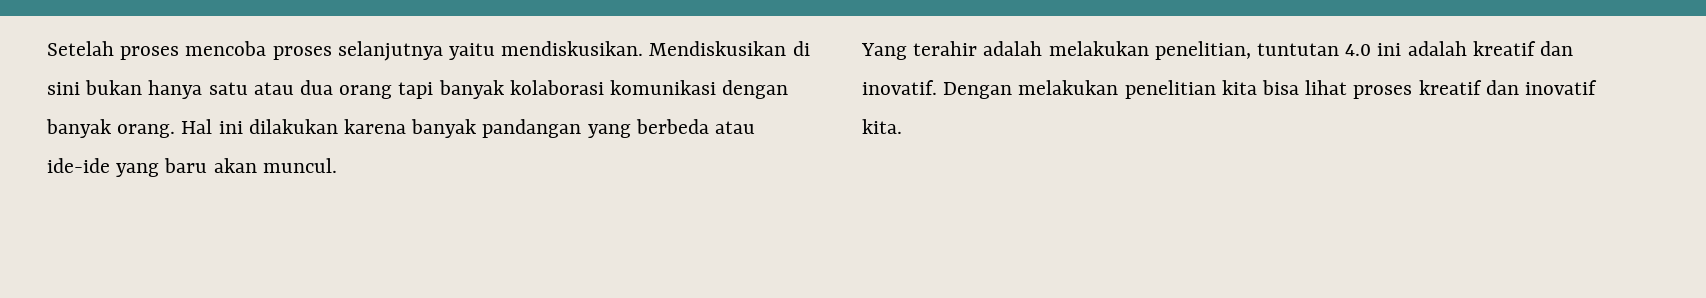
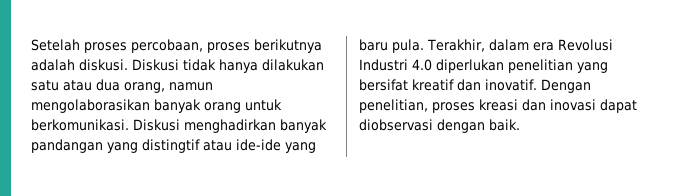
- Setelah proses mencoba proses selanjutnya yaitu mendiskusikan. Mendiskusikan di sini bukan hanya satu atau dua orang tapi banyak kolaborasi komunikasi dengan banyak orang. Hal ini dilakukan karena banyak pandangan yang berbeda atau ide-ide yang baru akan muncul.
- Yang terahir adalah melakukan penelitian, tuntutan 4.0 ini adalah kreatif dan inovatif. Dengan melakukan penelitian kita bisa lihat proses kreatif dan inovatif kita.
+ Setelah proses percobaan, proses berikutnya adalah diskusi. Diskusi tidak hanya dilakukan satu atau dua orang, namun mengolaborasikan banyak orang untuk berkomunikasi. Diskusi menghadirkan banyak pandangan yang distingtif atau ide-ide yang baru pula. Terakhir, dalam era Revolusi Industri 4.0 diperlukan penelitian yang bersifat kreatif dan inovatif. Dengan penelitian, proses kreasi dan inovasi dapat diobservasi dengan baik.

